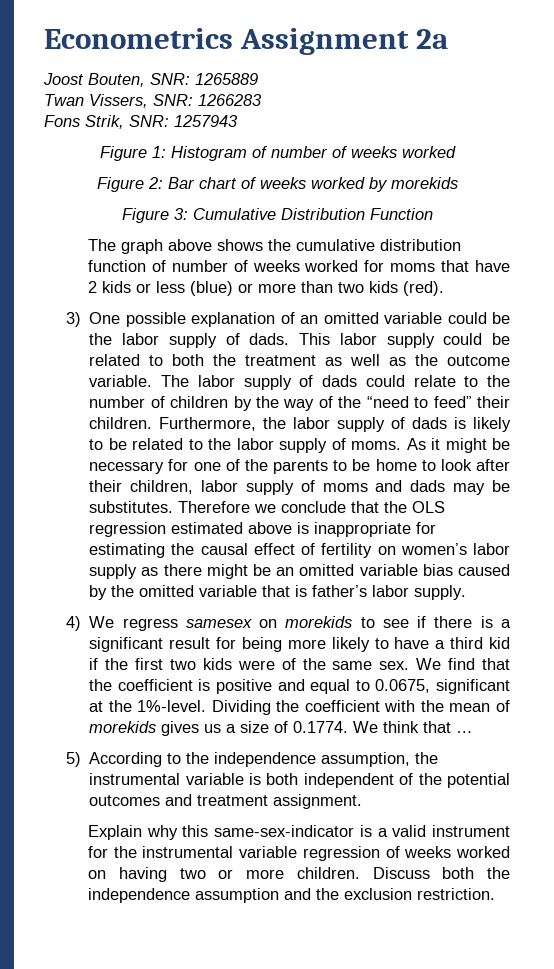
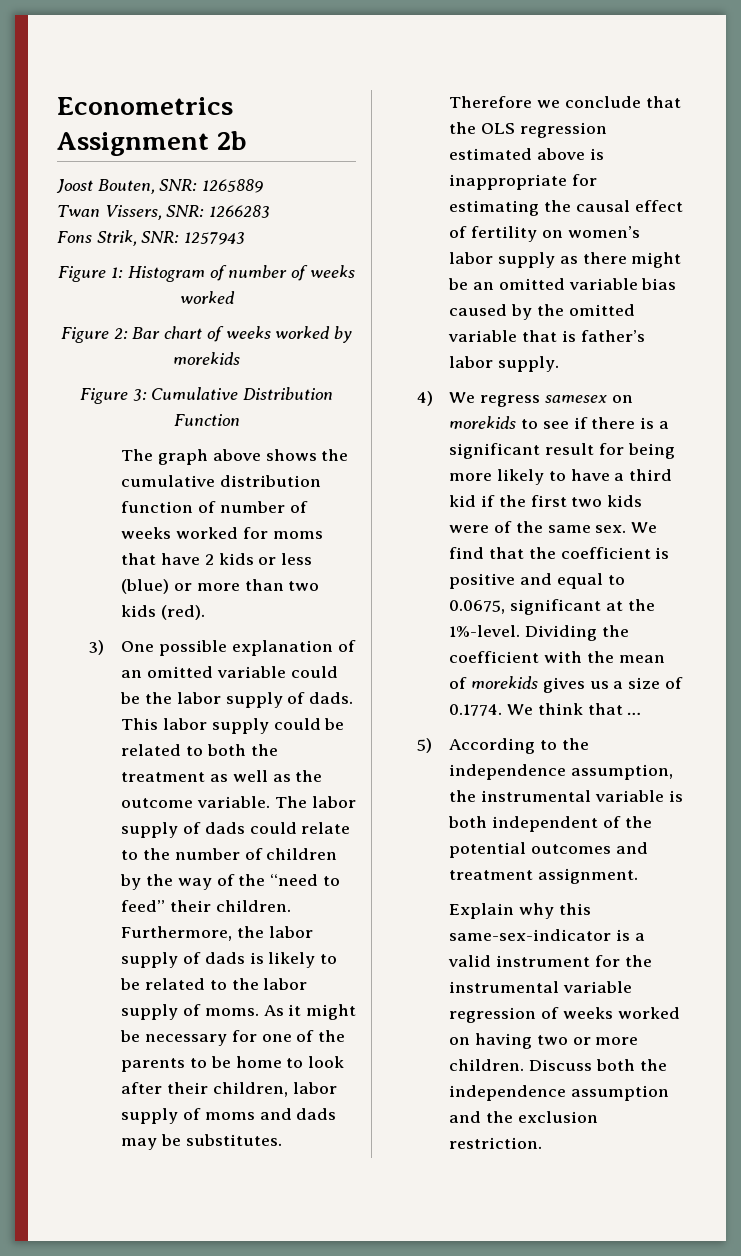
- Econometrics Assignment 2a
+ Econometrics Assignment 2b

